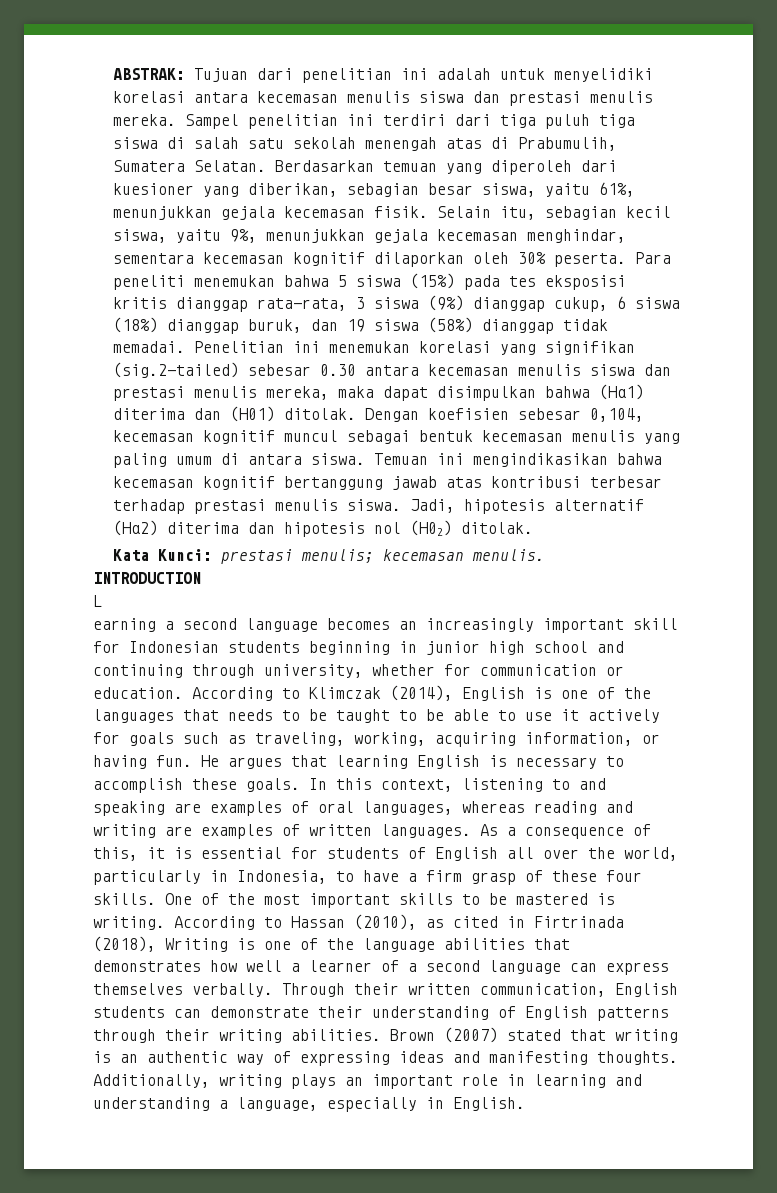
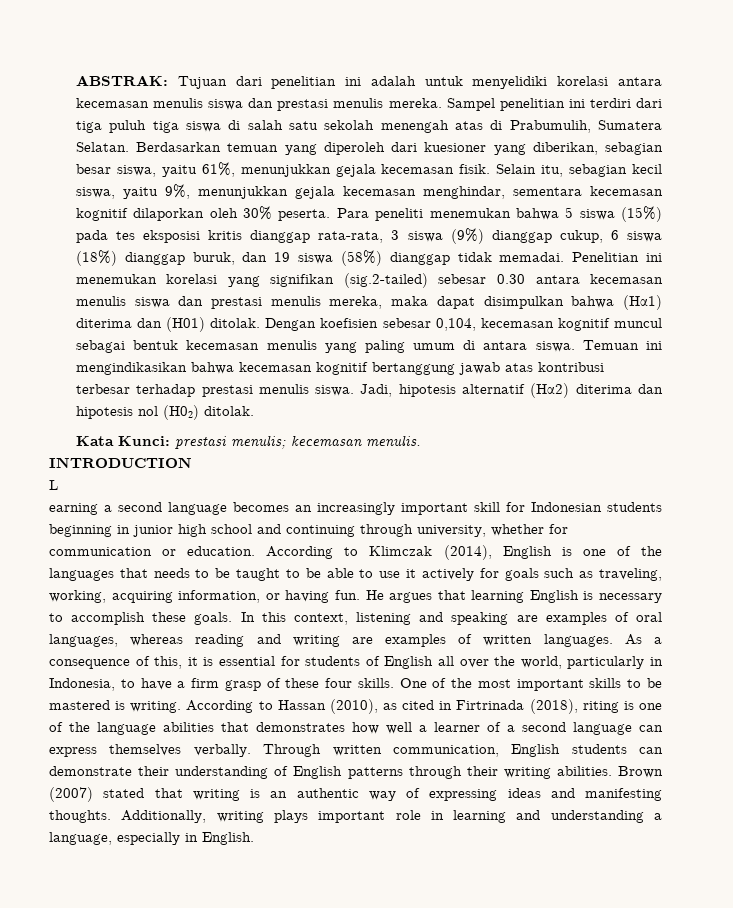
- In this context, listening to and speaking are examples of oral languages, whereas reading and writing are examples of written languages.
+ In this context, listening and speaking are examples of oral languages, whereas reading and writing are examples of written languages.
- According to Hassan (2010), as cited in Firtrinada (2018), Writing is one of the language abilities that demonstrates how well a learner of a second language can express themselves verbally.
+ According to Hassan (2010), as cited in Firtrinada (2018), riting is one of the language abilities that demonstrates how well a learner of a second language can express themselves verbally.
- Through their written communication, English students can demonstrate their understanding of English patterns through their writing abilities.
+ Through written communication, English students can demonstrate their understanding of English patterns through their writing abilities.
- Additionally, writing plays an important role in learning and understanding a language, especially in English.
+ Additionally, writing plays important role in learning and understanding a language, especially in English.

